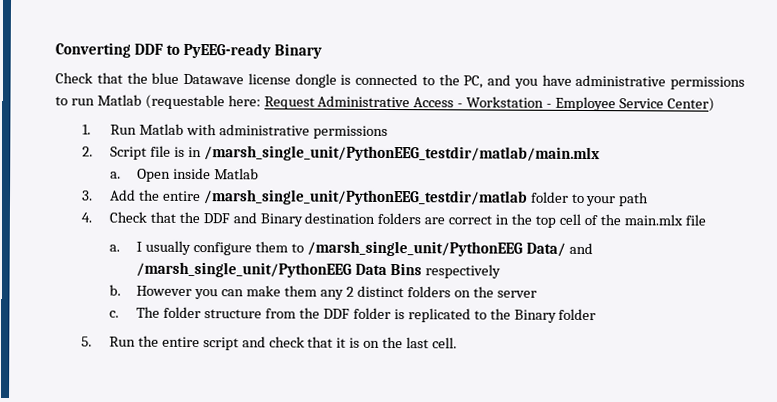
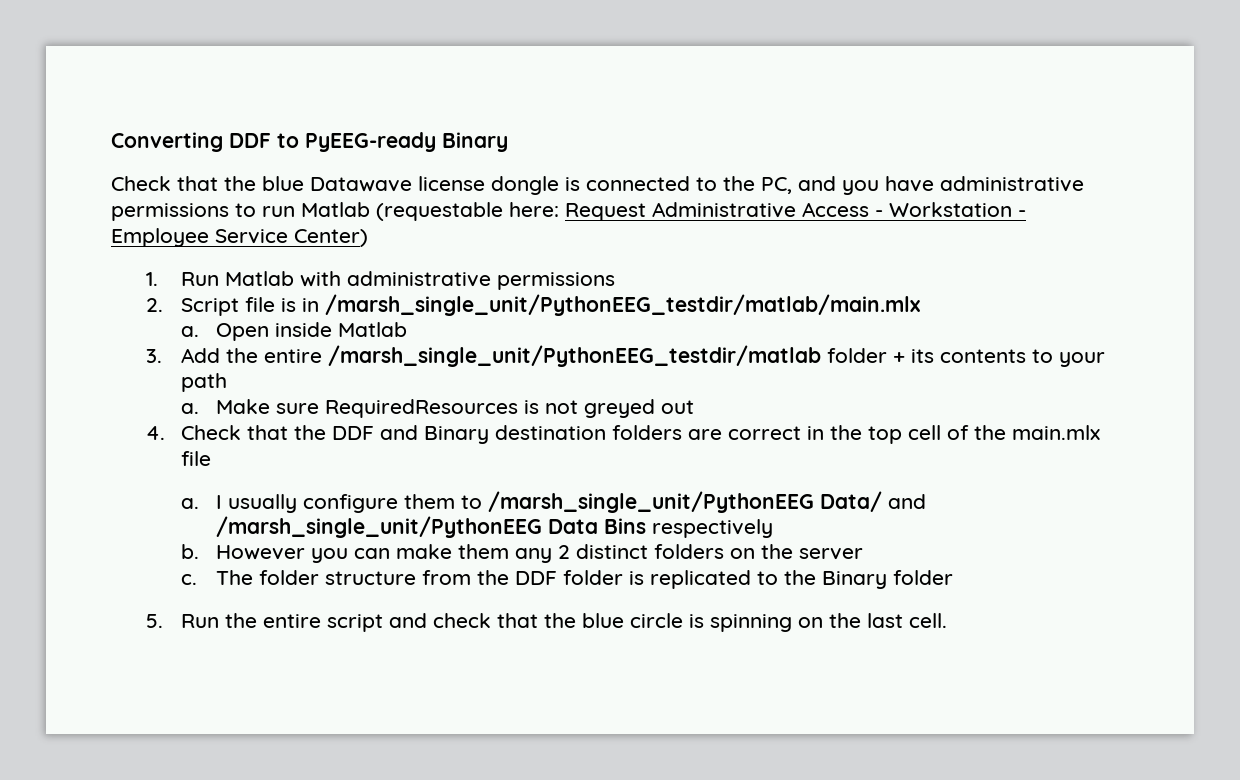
- 3. Add the entire /marsh_single_unit/PythonEEG_testdir/matlab folder to your path
+ 3. Add the entire /marsh_single_unit/PythonEEG_testdir/matlab folder + its contents to your path
+ a. Make sure RequiredResources is not greyed out
- 5. Run the entire script and check that it is on the last cell.
+ 5. Run the entire script and check that the blue circle is spinning on the last cell.

